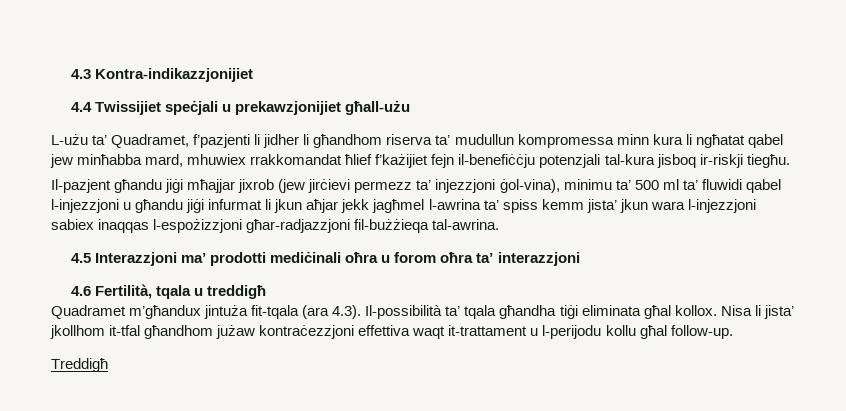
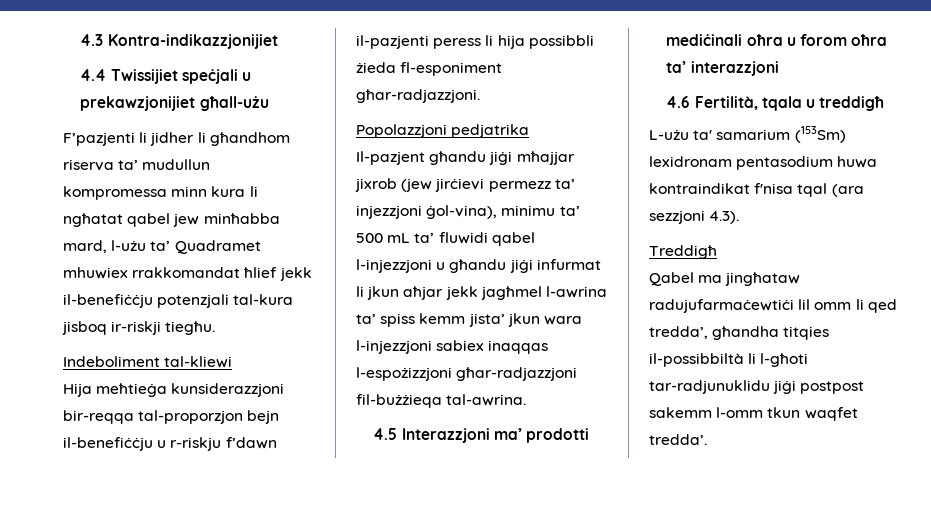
- L-użu ta’ Quadramet, f’pazjenti li jidher li għandhom riserva ta’ mudullun kompromessa minn kura li ngħatat qabel jew minħabba mard, mhuwiex rrakkomandat ħlief f’każijiet fejn il-benefiċċju potenzjali tal-kura jisboq ir-riskji tiegħu.
+ F’pazjenti li jidher li għandhom riserva ta’ mudullun kompromessa minn kura li ngħatat qabel jew minħabba mard, l-użu ta’ Quadramet mhuwiex rrakkomandat ħlief jekk il-benefiċċju potenzjali tal-kura jisboq ir-riskji tiegħu.
+ Indeboliment tal-kliewi
+ Hija meħtieġa kunsiderazzjoni bir-reqqa tal-proporzjon bejn il-benefiċċju u r-riskju f’dawn il-pazjenti peress li hija possibbli żieda fl-esponiment għar-radjazzjoni.
+ Popolazzjoni pedjatrika
- Il-pazjent għandu jiġi mħajjar jixrob (jew jirċievi permezz ta’ injezzjoni ġol-vina), minimu ta’ 500 ml ta’ fluwidi qabel l-injezzjoni u għandu jiġi infurmat li jkun aħjar jekk jagħmel l-awrina ta’ spiss kemm jista’ jkun wara l-injezzjoni sabiex inaqqas l-espożizzjoni għar-radjazzjoni fil-bużżieqa tal-awrina.
+ Il-pazjent għandu jiġi mħajjar jixrob (jew jirċievi permezz ta’ injezzjoni ġol-vina), minimu ta’ 500 mL ta’ fluwidi qabel l-injezzjoni u għandu jiġi infurmat li jkun aħjar jekk jagħmel l-awrina ta’ spiss kemm jista’ jkun wara l-injezzjoni sabiex inaqqas l-espożizzjoni għar-radjazzjoni fil-bużżieqa tal-awrina.
- Quadramet m’għandux jintuża fit-tqala (ara 4.3). Il-possibilità ta’ tqala għandha tiġi eliminata għal kollox. Nisa li jista’ jkollhom it-tfal għandhom jużaw kontraċezzjoni effettiva waqt it-trattament u l-perijodu kollu għal follow-up.
+ L-użu ta' samarium (153Sm) lexidronam pentasodium huwa kontraindikat f'nisa tqal (ara sezzjoni 4.3).
  Treddigħ
+ Qabel ma jingħataw radujufarmaċewtiċi lil omm li qed tredda’, għandha titqies il-possibbiltà li l-għoti tar-radjunuklidu jiġi postpost sakemm l-omm tkun waqfet tredda’.

